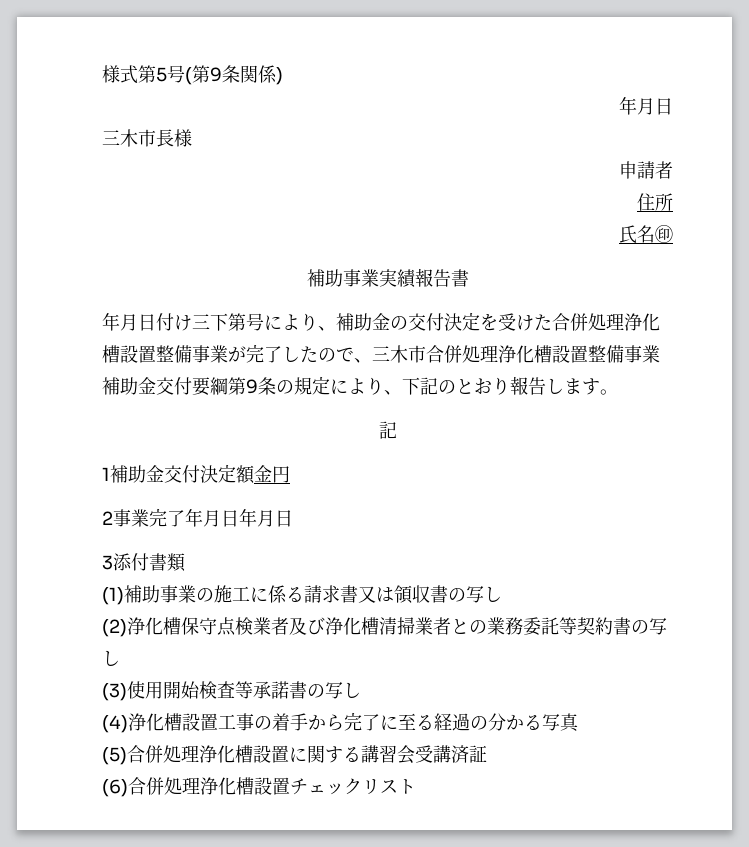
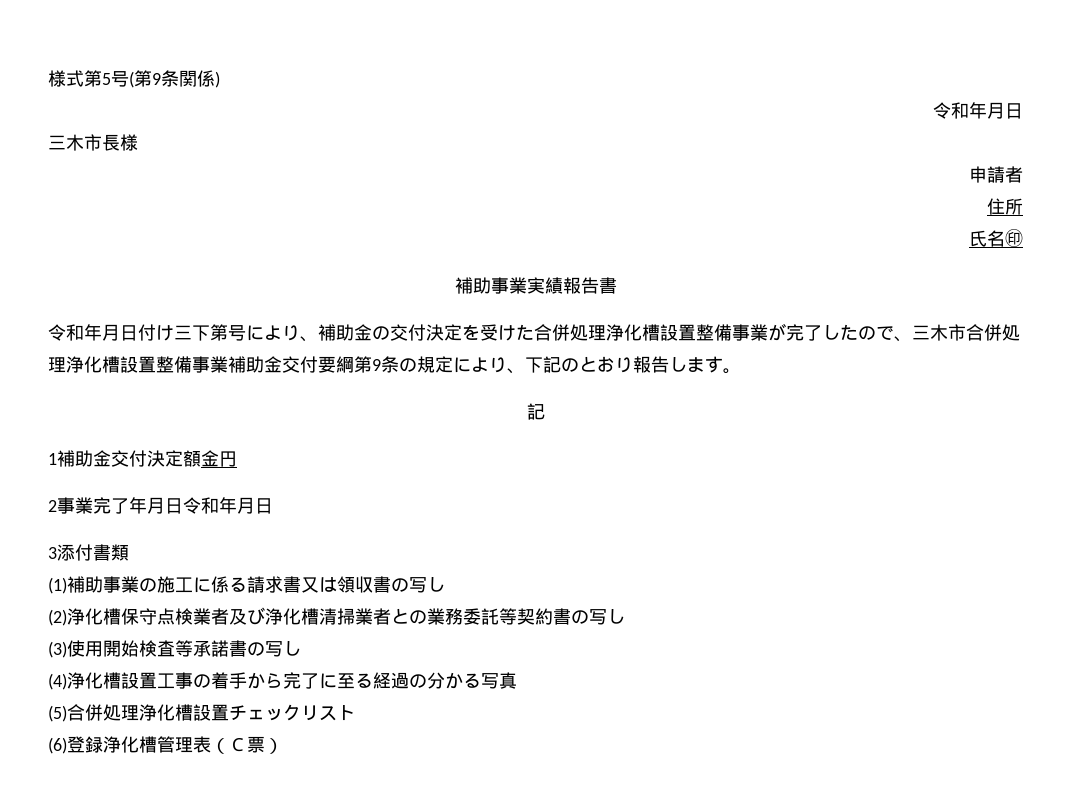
  様式第5号(第9条関係)
- 年月日
+ 令和年月日
- 年月日付け三下第号により、補助金の交付決定を受けた合併処理浄化槽設置整備事業が完了したので、三木市合併処理浄化槽設置整備事業補助金交付要綱第9条の規定により、下記のとおり報告します。
+ 令和年月日付け三下第号により、補助金の交付決定を受けた合併処理浄化槽設置整備事業が完了したので、三木市合併処理浄化槽設置整備事業補助金交付要綱第9条の規定により、下記のとおり報告します。
- 2事業完了年月日年月日
+ 2事業完了年月日令和年月日
- (5)合併処理浄化槽設置に関する講習会受講済証
- (6)合併処理浄化槽設置チェックリスト
+ (5)合併処理浄化槽設置チェックリスト
+ (6)登録浄化槽管理表（Ｃ票）

